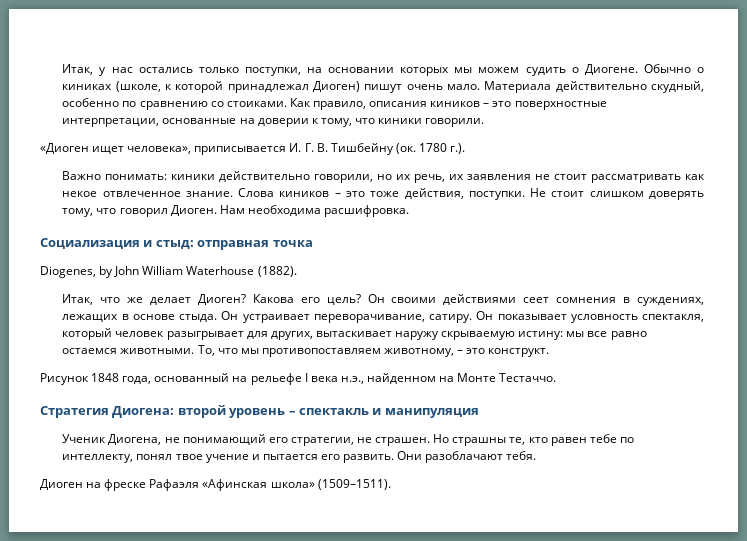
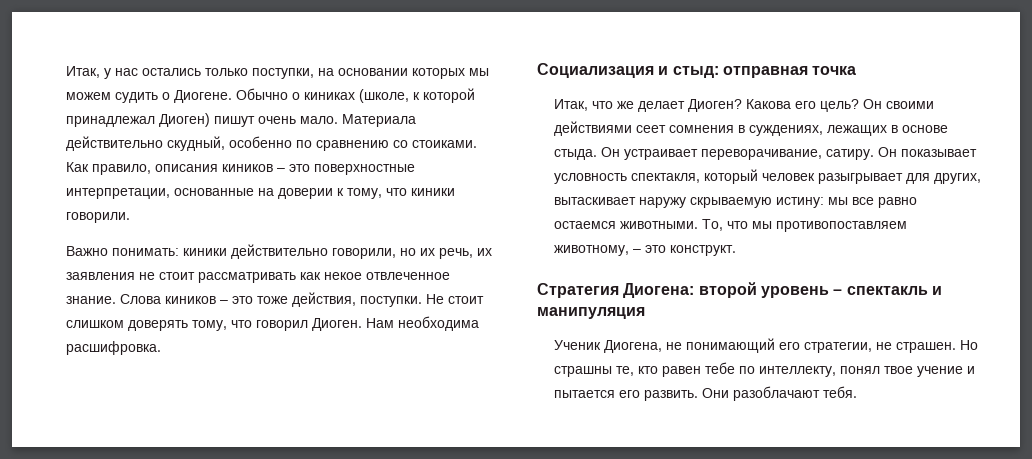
- «Диоген ищет человека», приписывается И. Г. В. Тишбейну (ок. 1780 г.).
- Diogenes, by John William Waterhouse (1882).
- Рисунок 1848 года, основанный на рельефе I века н.э., найденном на Монте Тестаччо.
- Диоген на фреске Рафаэля «Афинская школа» (1509–1511).

